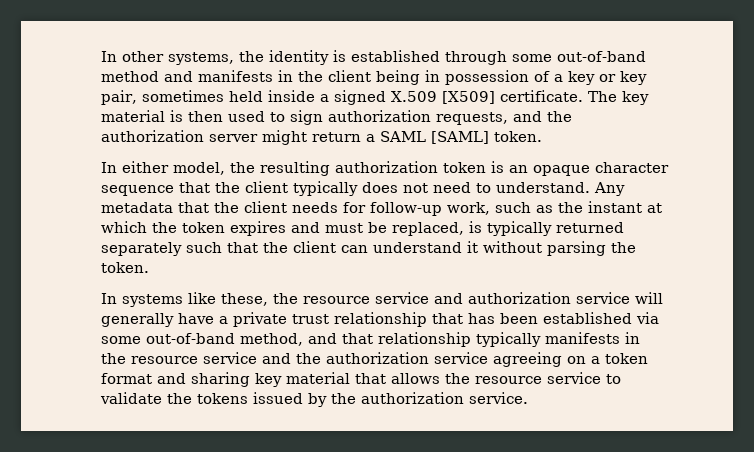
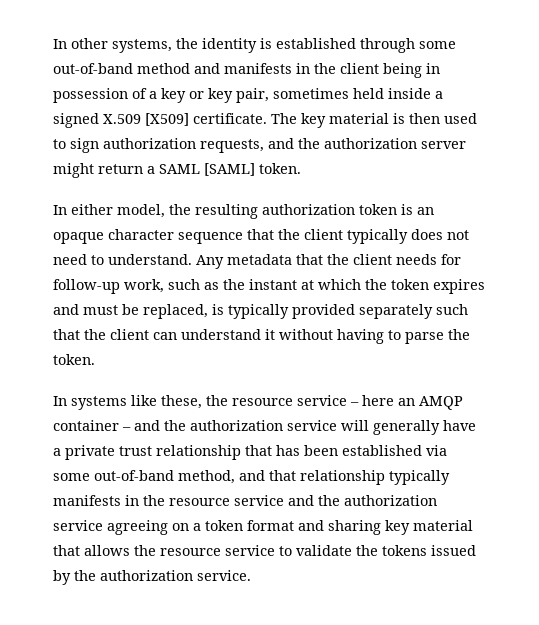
- Any metadata that the client needs for follow-up work, such as the instant at which the token expires and must be replaced, is typically returned separately such that the client can understand it without parsing the token.
+ Any metadata that the client needs for follow-up work, such as the instant at which the token expires and must be replaced, is typically provided separately such that the client can understand it without having to parse the token.
- In systems like these, the resource service and authorization service will generally have a private trust relationship that has been established via some out-of-band method, and that relationship typically manifests in the resource service and the authorization service agreeing on a token format and sharing key material that allows the resource service to validate the tokens issued by the authorization service.
+ In systems like these, the resource service – here an AMQP container – and the authorization service will generally have a private trust relationship that has been established via some out-of-band method, and that relationship typically manifests in the resource service and the authorization service agreeing on a token format and sharing key material that allows the resource service to validate the tokens issued by the authorization service.

